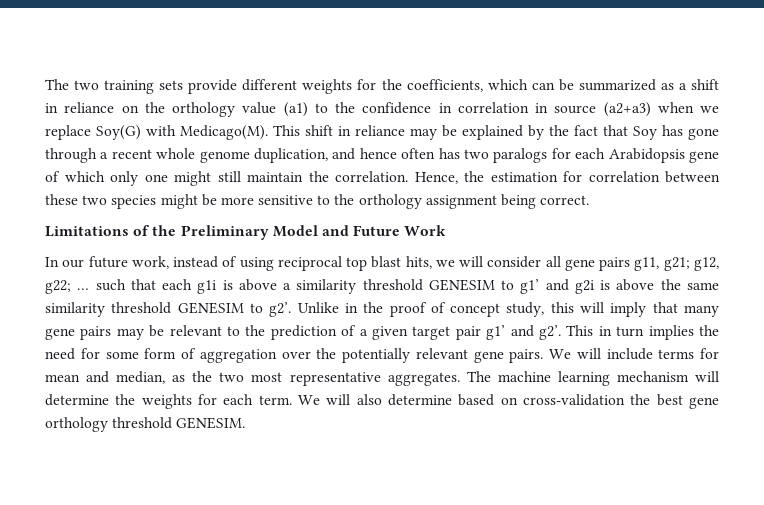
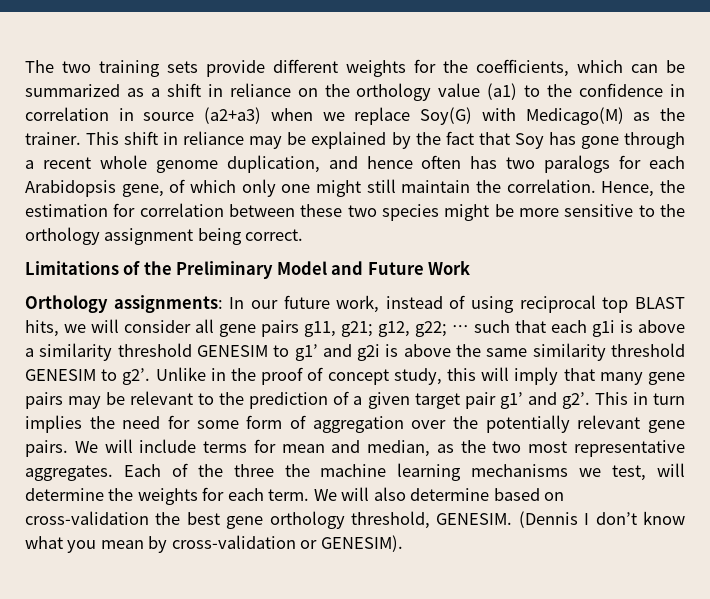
- The two training sets provide different weights for the coefficients, which can be summarized as a shift in reliance on the orthology value (a1) to the confidence in correlation in source (a2+a3) when we replace Soy(G) with Medicago(M).
+ The two training sets provide different weights for the coefficients, which can be summarized as a shift in reliance on the orthology value (a1) to the confidence in correlation in source (a2+a3) when we replace Soy(G) with Medicago(M) as the trainer.
- This shift in reliance may be explained by the fact that Soy has gone through a recent whole genome duplication, and hence often has two paralogs for each Arabidopsis gene of which only one might still maintain the correlation.
+ This shift in reliance may be explained by the fact that Soy has gone through a recent whole genome duplication, and hence often has two paralogs for each Arabidopsis gene, of which only one might still maintain the correlation.
- In our future work, instead of using reciprocal top blast hits, we will consider all gene pairs g11, g21; g12, g22; … such that each g1i is above a similarity threshold GENESIM to g1’ and g2i is above the same similarity threshold GENESIM to g2’.
+ Orthology assignments: In our future work, instead of using reciprocal top BLAST hits, we will consider all gene pairs g11, g21; g12, g22; … such that each g1i is above a similarity threshold GENESIM to g1’ and g2i is above the same similarity threshold GENESIM to g2’.
- The machine learning mechanism will determine the weights for each term.
+ Each of the three the machine learning mechanisms we test, will determine the weights for each term.
- We will also determine based on cross-validation the best gene orthology threshold GENESIM.
+ We will also determine based on cross-validation the best gene orthology threshold, GENESIM. (Dennis I don’t know what you mean by cross-validation or GENESIM).

